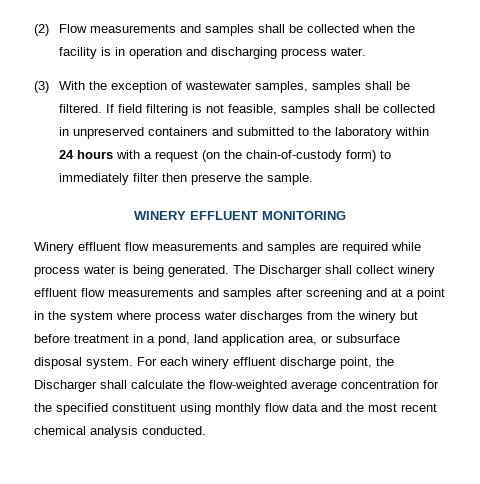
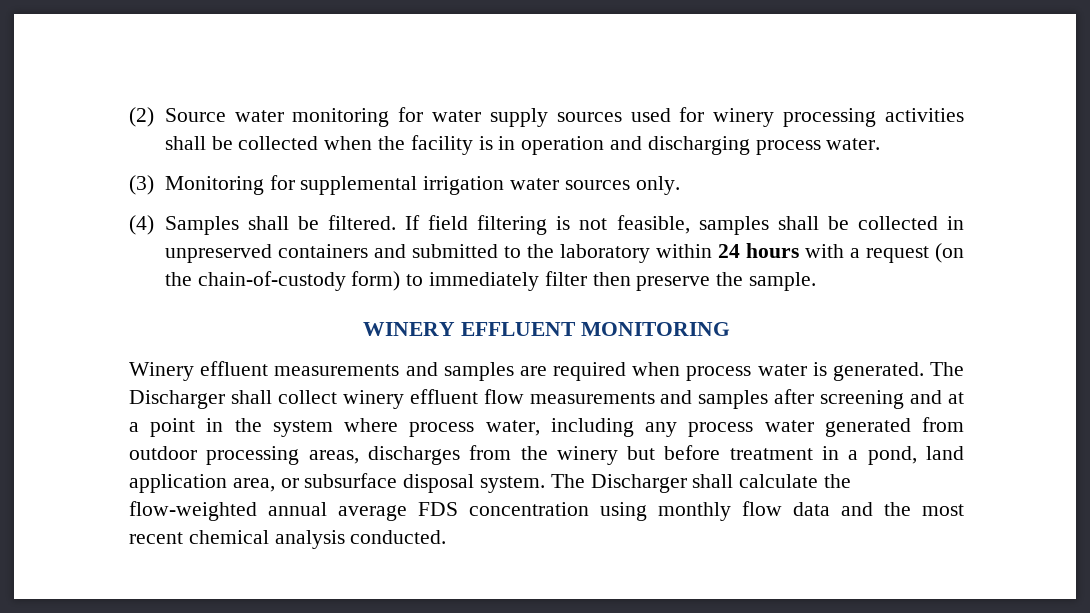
- (2) Flow measurements and samples shall be collected when the facility is in operation and discharging process water.
+ (2) Source water monitoring for water supply sources used for winery processing activities shall be collected when the facility is in operation and discharging process water.
- (3) With the exception of wastewater samples, samples shall be filtered.
+ (3) Monitoring for supplemental irrigation water sources only.
+ (4) Samples shall be filtered.
- Winery effluent flow measurements and samples are required while process water is being generated.
+ Winery effluent measurements and samples are required when process water is generated.
- The Discharger shall collect winery effluent flow measurements and samples after screening and at a point in the system where process water discharges from the winery but before treatment in a pond, land application area, or subsurface disposal system.
+ The Discharger shall collect winery effluent flow measurements and samples after screening and at a point in the system where process water, including any process water generated from outdoor processing areas, discharges from the winery but before treatment in a pond, land application area, or subsurface disposal system.
- For each winery effluent discharge point, the Discharger shall calculate the flow-weighted average concentration for the specified constituent using monthly flow data and the most recent chemical analysis conducted.
+ The Discharger shall calculate the flow-weighted annual average FDS concentration using monthly flow data and the most recent chemical analysis conducted.

